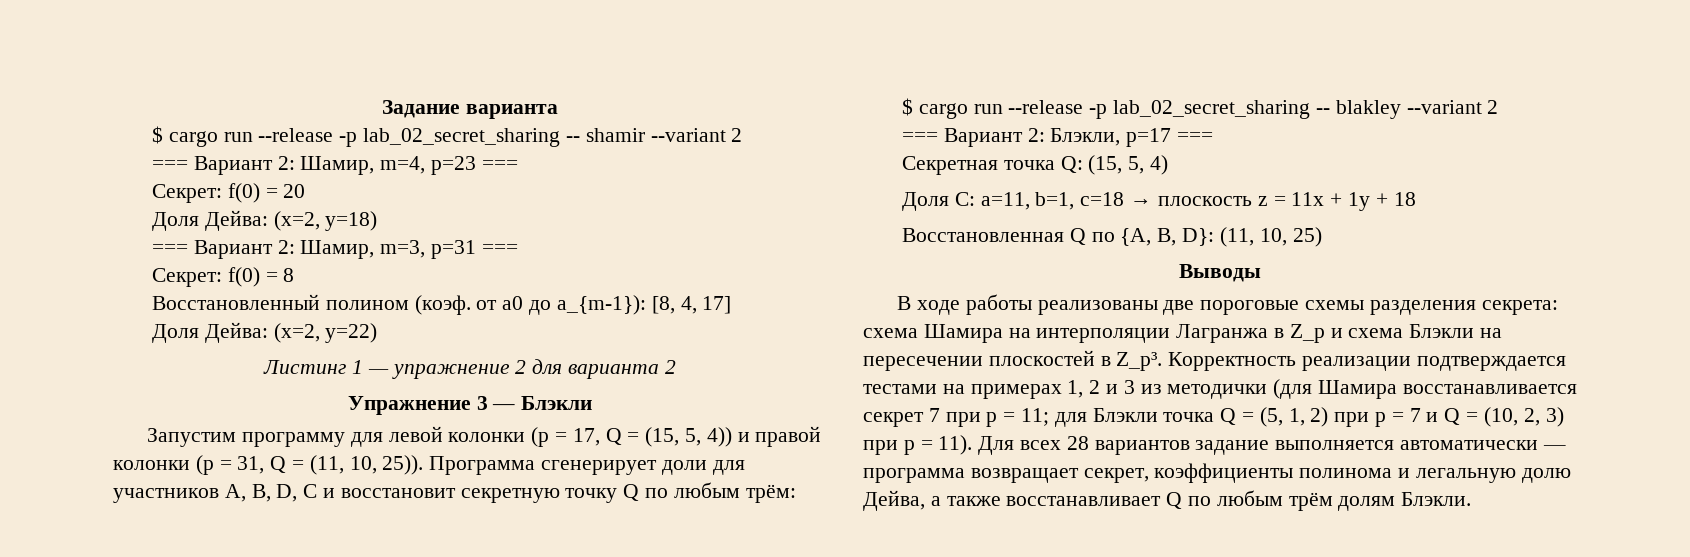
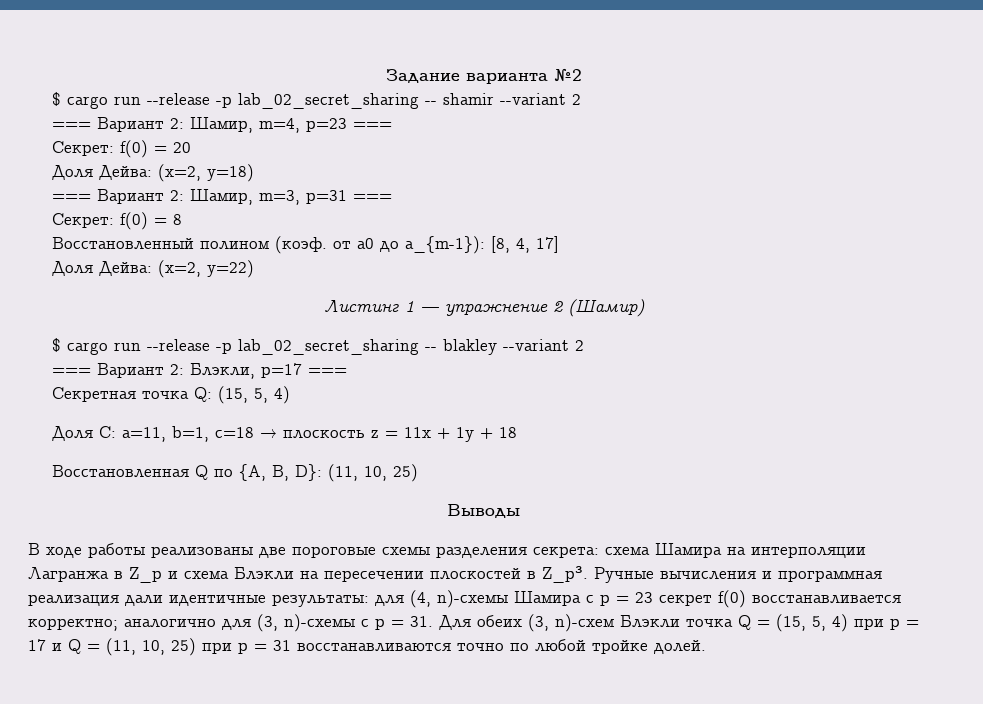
- Задание варианта
+ Задание варианта №2
- Листинг 1 — упражнение 2 для варианта 2
- Упражнение 3 — Блэкли
- Запустим программу для левой колонки (p = 17, Q = (15, 5, 4)) и правой колонки (p = 31, Q = (11, 10, 25)). Программа сгенерирует доли для участников A, B, D, C и восстановит секретную точку Q по любым трём:
+ Листинг 1 — упражнение 2 (Шамир)
- Корректность реализации подтверждается тестами на примерах 1, 2 и 3 из методички (для Шамира восстанавливается секрет 7 при p = 11; для Блэкли точка Q = (5, 1, 2) при p = 7 и Q = (10, 2, 3) при p = 11). Для всех 28 вариантов задание выполняется автоматически — программа возвращает секрет, коэффициенты полинома и легальную долю Дейва, а также восстанавливает Q по любым трём долям Блэкли.
+ Ручные вычисления и программная реализация дали идентичные результаты: для (4, n)-схемы Шамира с p = 23 секрет f(0) восстанавливается корректно; аналогично для (3, n)-схемы с p = 31. Для обеих (3, n)-схем Блэкли точка Q = (15, 5, 4) при p = 17 и Q = (11, 10, 25) при p = 31 восстанавливаются точно по любой тройке долей.

